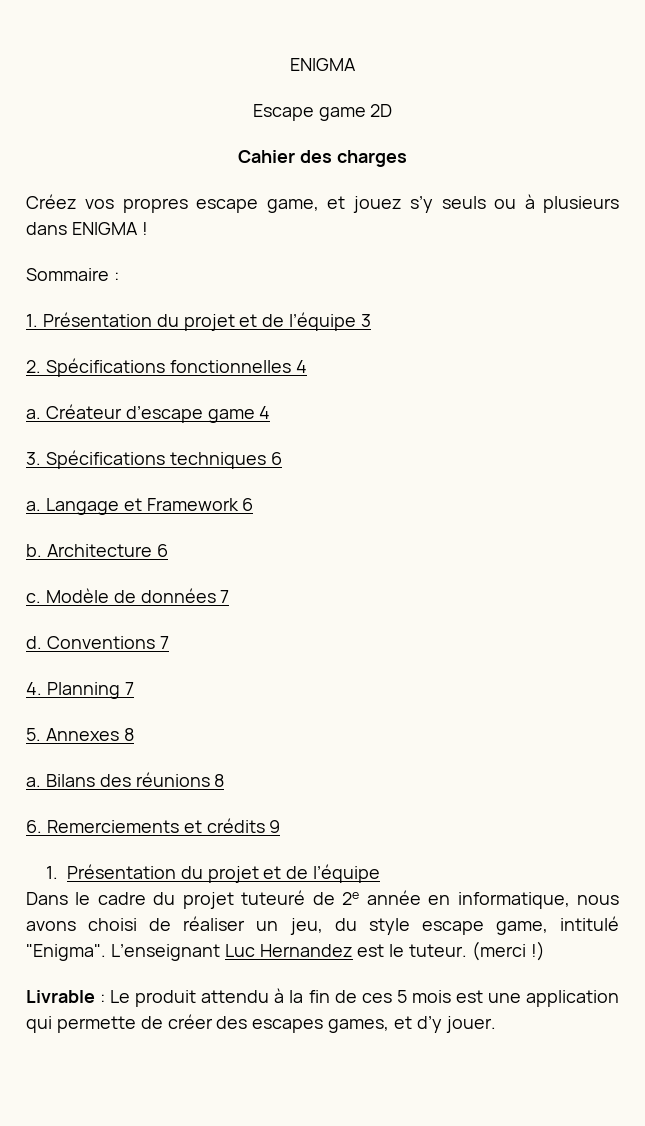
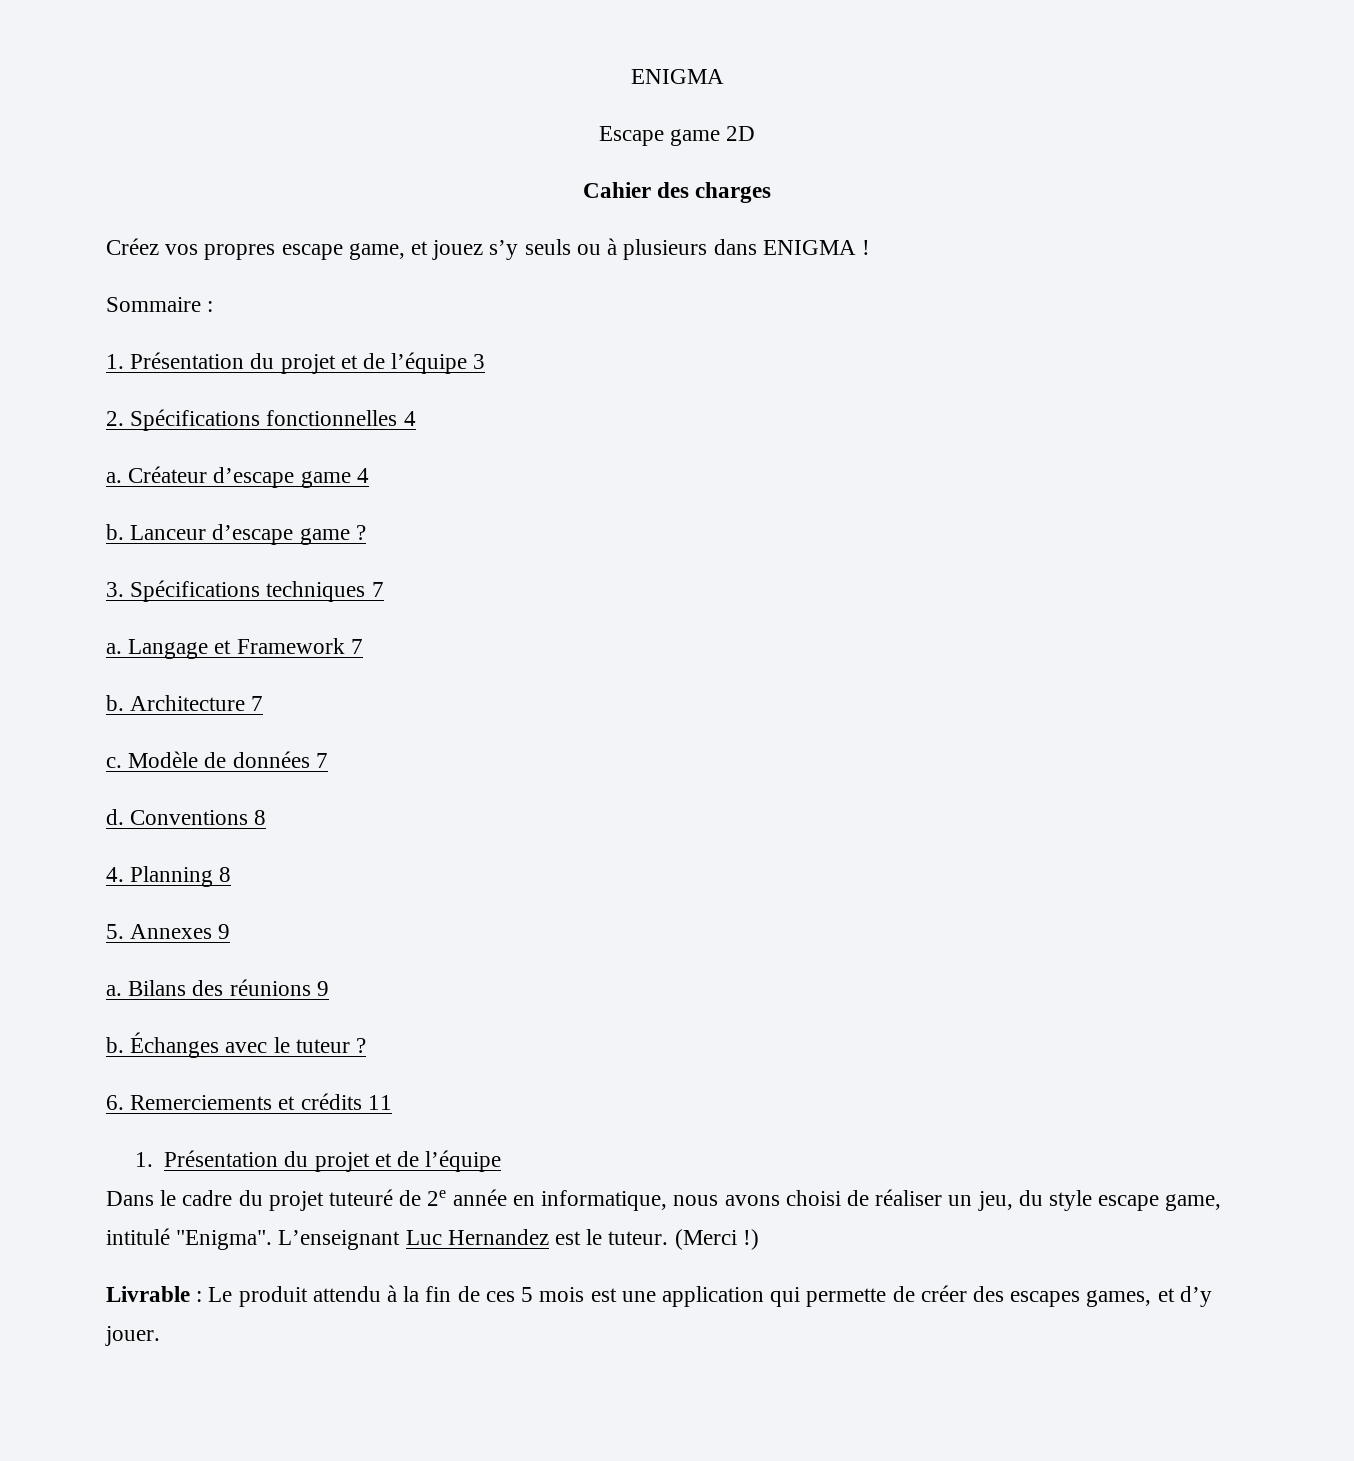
+ b. Lanceur d’escape game ?
- 3. Spécifications techniques 6
+ 3. Spécifications techniques 7
- Langage et Framework 6
+ Langage et Framework 7
- Architecture 6
+ Architecture 7
- Conventions 7
+ Conventions 8
- 4. Planning 7
+ 4. Planning 8
- 5. Annexes 8
+ 5. Annexes 9
- Bilans des réunions 8
+ Bilans des réunions 9
+ b. Échanges avec le tuteur ?
- 6. Remerciements et crédits 9
+ 6. Remerciements et crédits 11
- (merci !)
+ (Merci !)

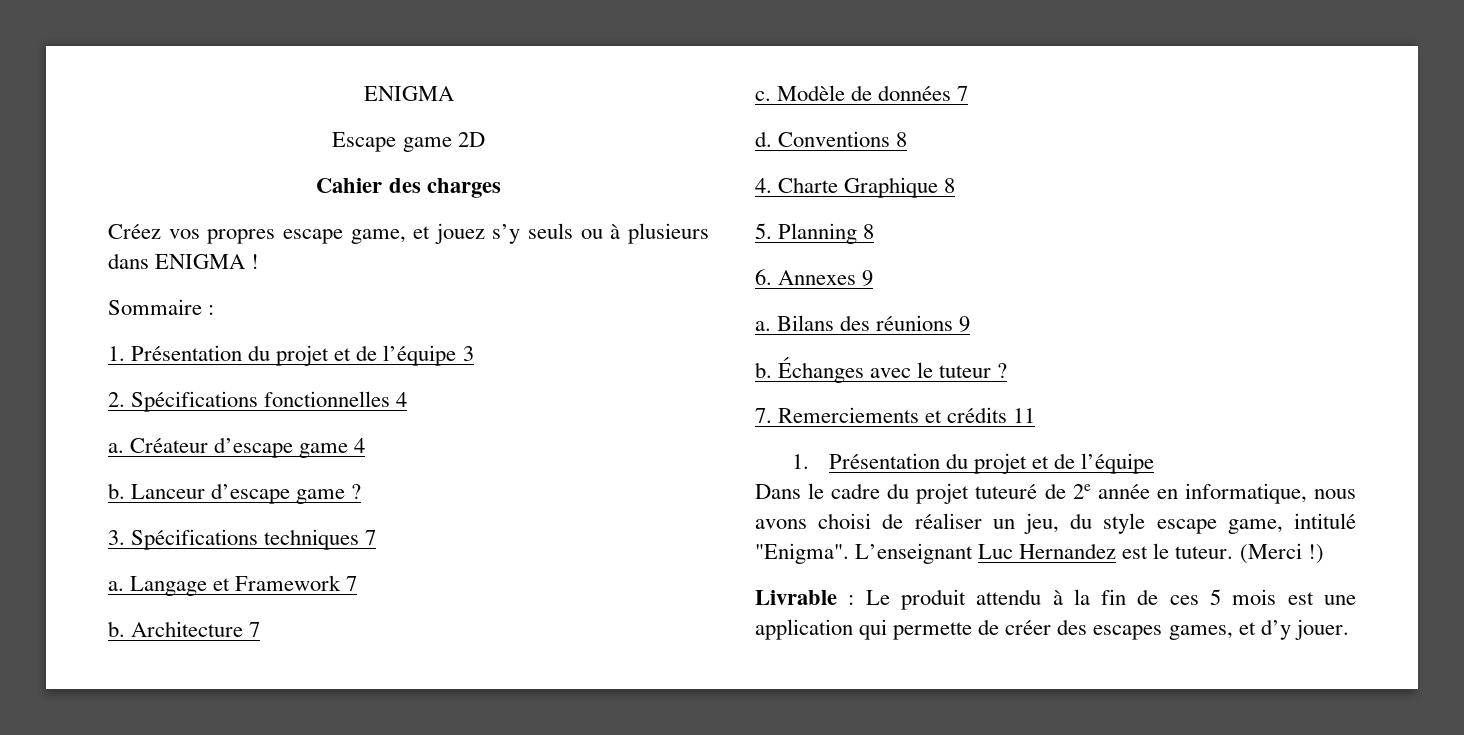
- 4. Planning 8
+ 4. Charte Graphique 8
+ 5. Planning 8
- 5. Annexes 9
+ 6. Annexes 9
- 6. Remerciements et crédits 11
+ 7. Remerciements et crédits 11

